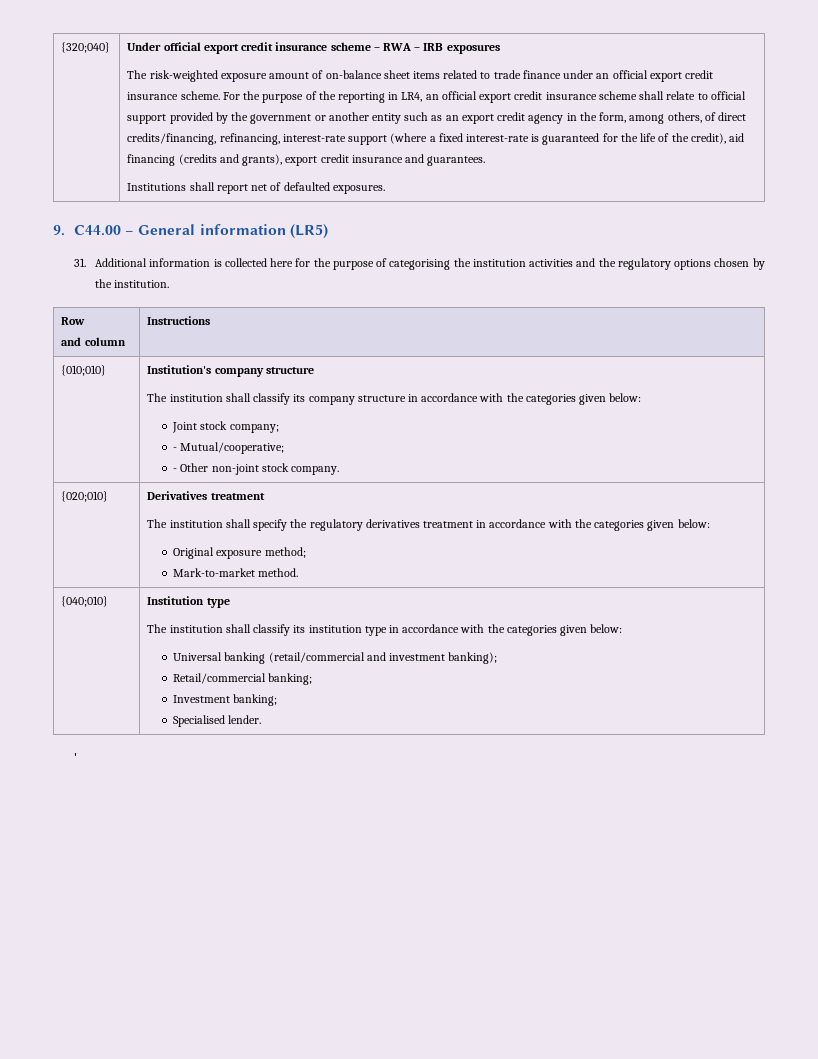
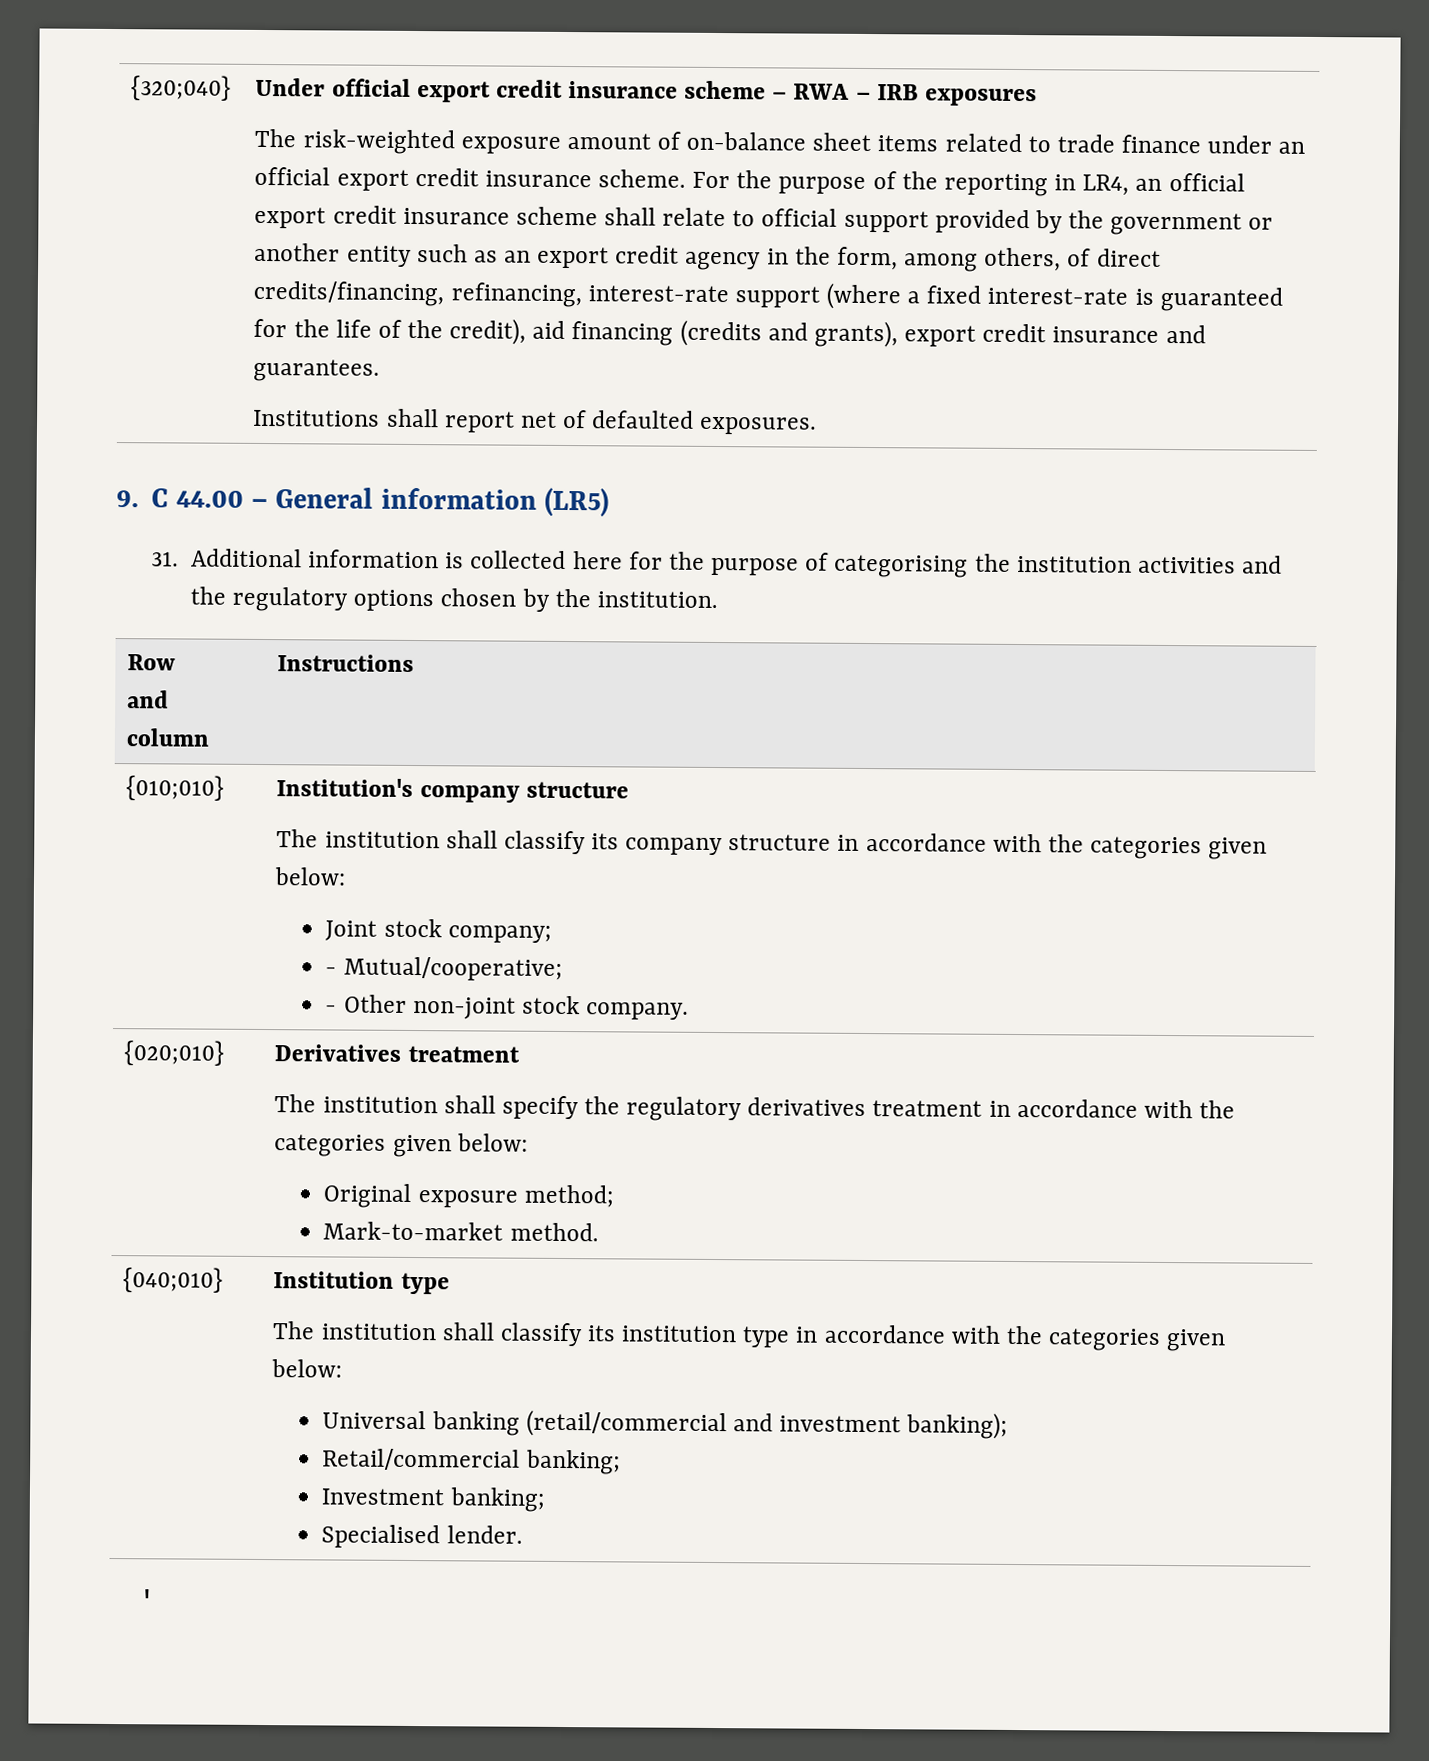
- 9. C44.00 – General information (LR5)
+ 9. C 44.00 – General information (LR5)

